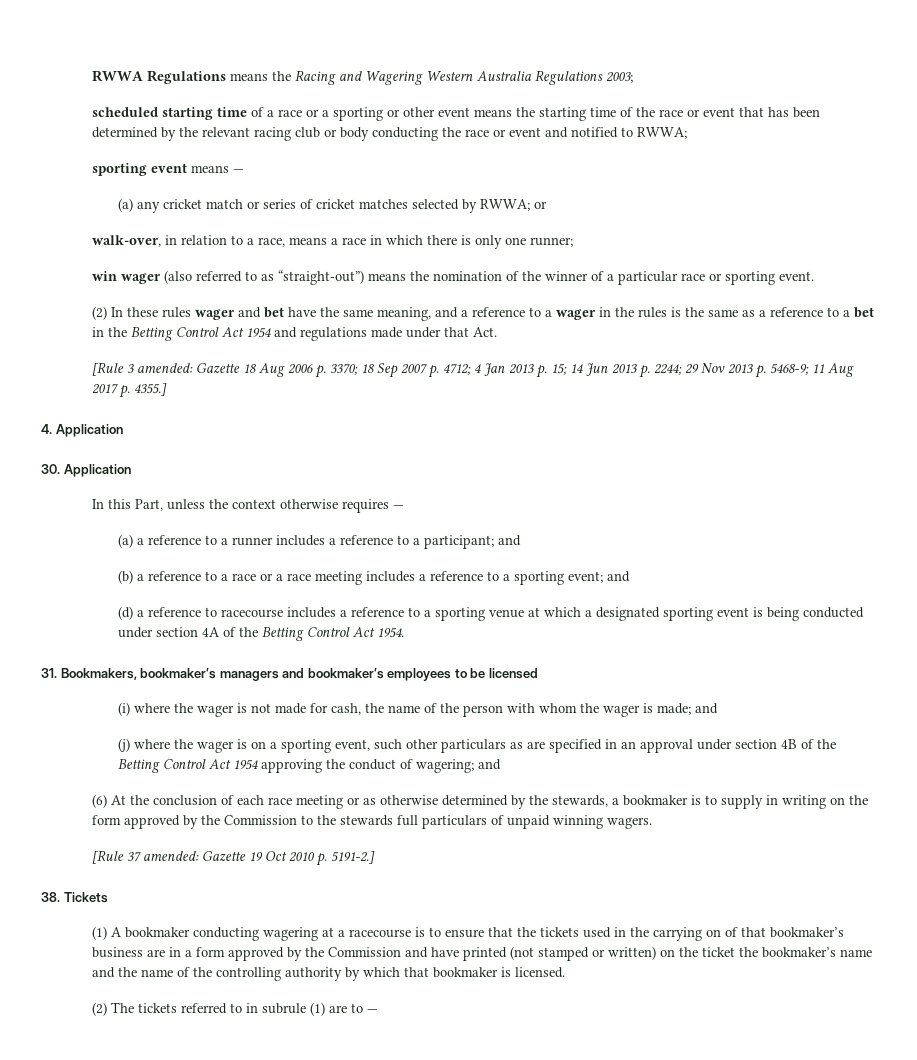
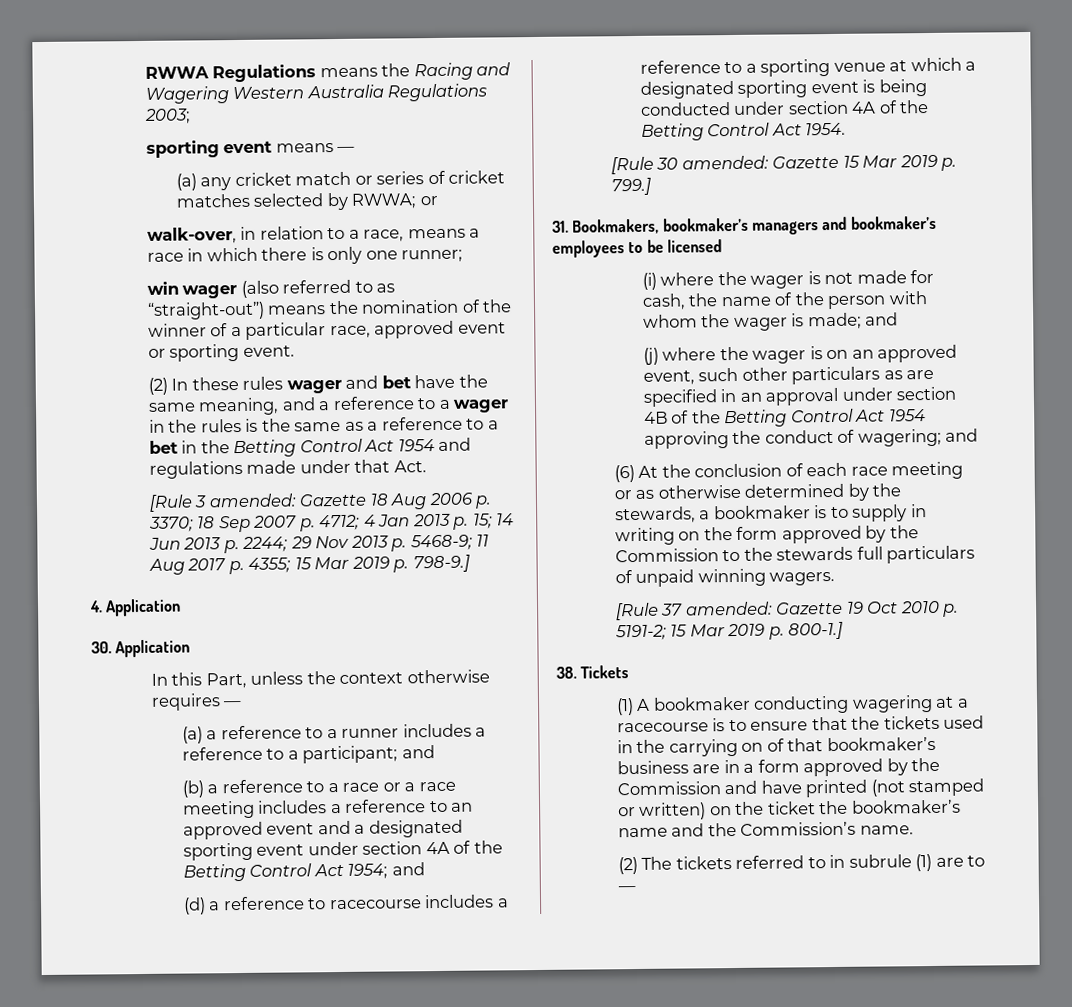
- scheduled starting time of a race or a sporting or other event means the starting time of the race or event that has been determined by the relevant racing club or body conducting the race or event and notified to RWWA;
- win wager (also referred to as “straight-out”) means the nomination of the winner of a particular race or sporting event.
+ win wager (also referred to as “straight-out”) means the nomination of the winner of a particular race, approved event or sporting event.
- [Rule 3 amended: Gazette 18 Aug 2006 p. 3370; 18 Sep 2007 p. 4712; 4 Jan 2013 p. 15; 14 Jun 2013 p. 2244; 29 Nov 2013 p. 5468-9; 11 Aug 2017 p. 4355.]
+ [Rule 3 amended: Gazette 18 Aug 2006 p. 3370; 18 Sep 2007 p. 4712; 4 Jan 2013 p. 15; 14 Jun 2013 p. 2244; 29 Nov 2013 p. 5468-9; 11 Aug 2017 p. 4355; 15 Mar 2019 p. 798-9.]
- (b) a reference to a race or a race meeting includes a reference to a sporting event; and
+ (b) a reference to a race or a race meeting includes a reference to an approved event and a designated sporting event under section 4A of the Betting Control Act 1954; and
+ [Rule 30 amended: Gazette 15 Mar 2019 p. 799.]
- (j) where the wager is on a sporting event, such other particulars as are specified in an approval under section 4B of the Betting Control Act 1954 approving the conduct of wagering; and
+ (j) where the wager is on an approved event, such other particulars as are specified in an approval under section 4B of the Betting Control Act 1954 approving the conduct of wagering; and
- [Rule 37 amended: Gazette 19 Oct 2010 p. 5191-2.]
+ [Rule 37 amended: Gazette 19 Oct 2010 p. 5191-2; 15 Mar 2019 p. 800-1.]
- (1) A bookmaker conducting wagering at a racecourse is to ensure that the tickets used in the carrying on of that bookmaker’s business are in a form approved by the Commission and have printed (not stamped or written) on the ticket the bookmaker’s name and the name of the controlling authority by which that bookmaker is licensed.
+ (1) A bookmaker conducting wagering at a racecourse is to ensure that the tickets used in the carrying on of that bookmaker’s business are in a form approved by the Commission and have printed (not stamped or written) on the ticket the bookmaker’s name and the Commission’s name.

